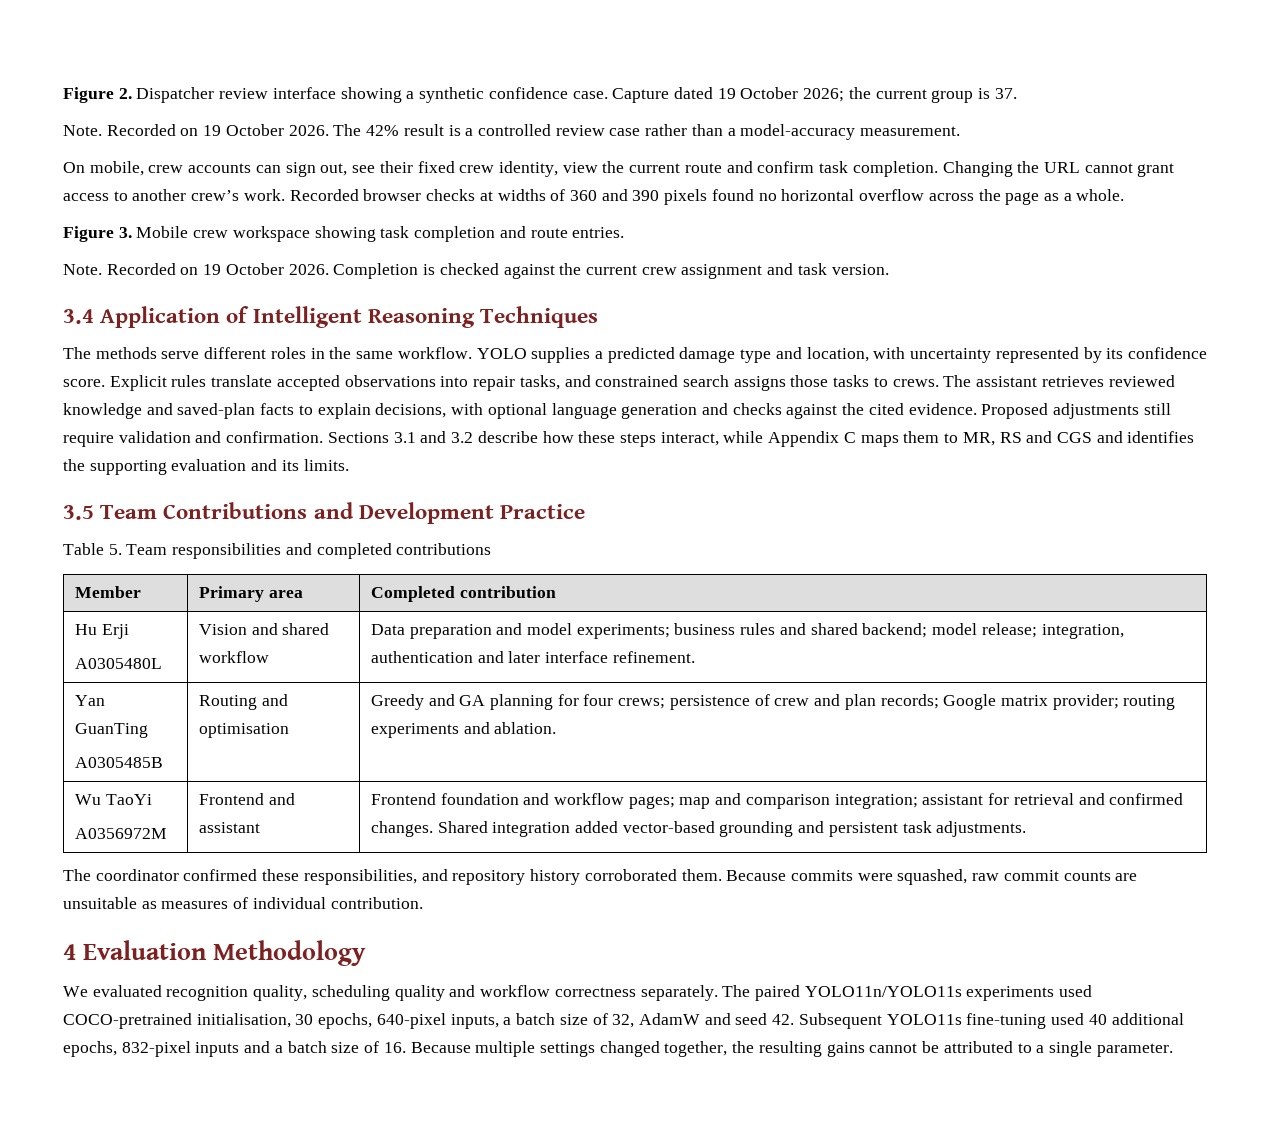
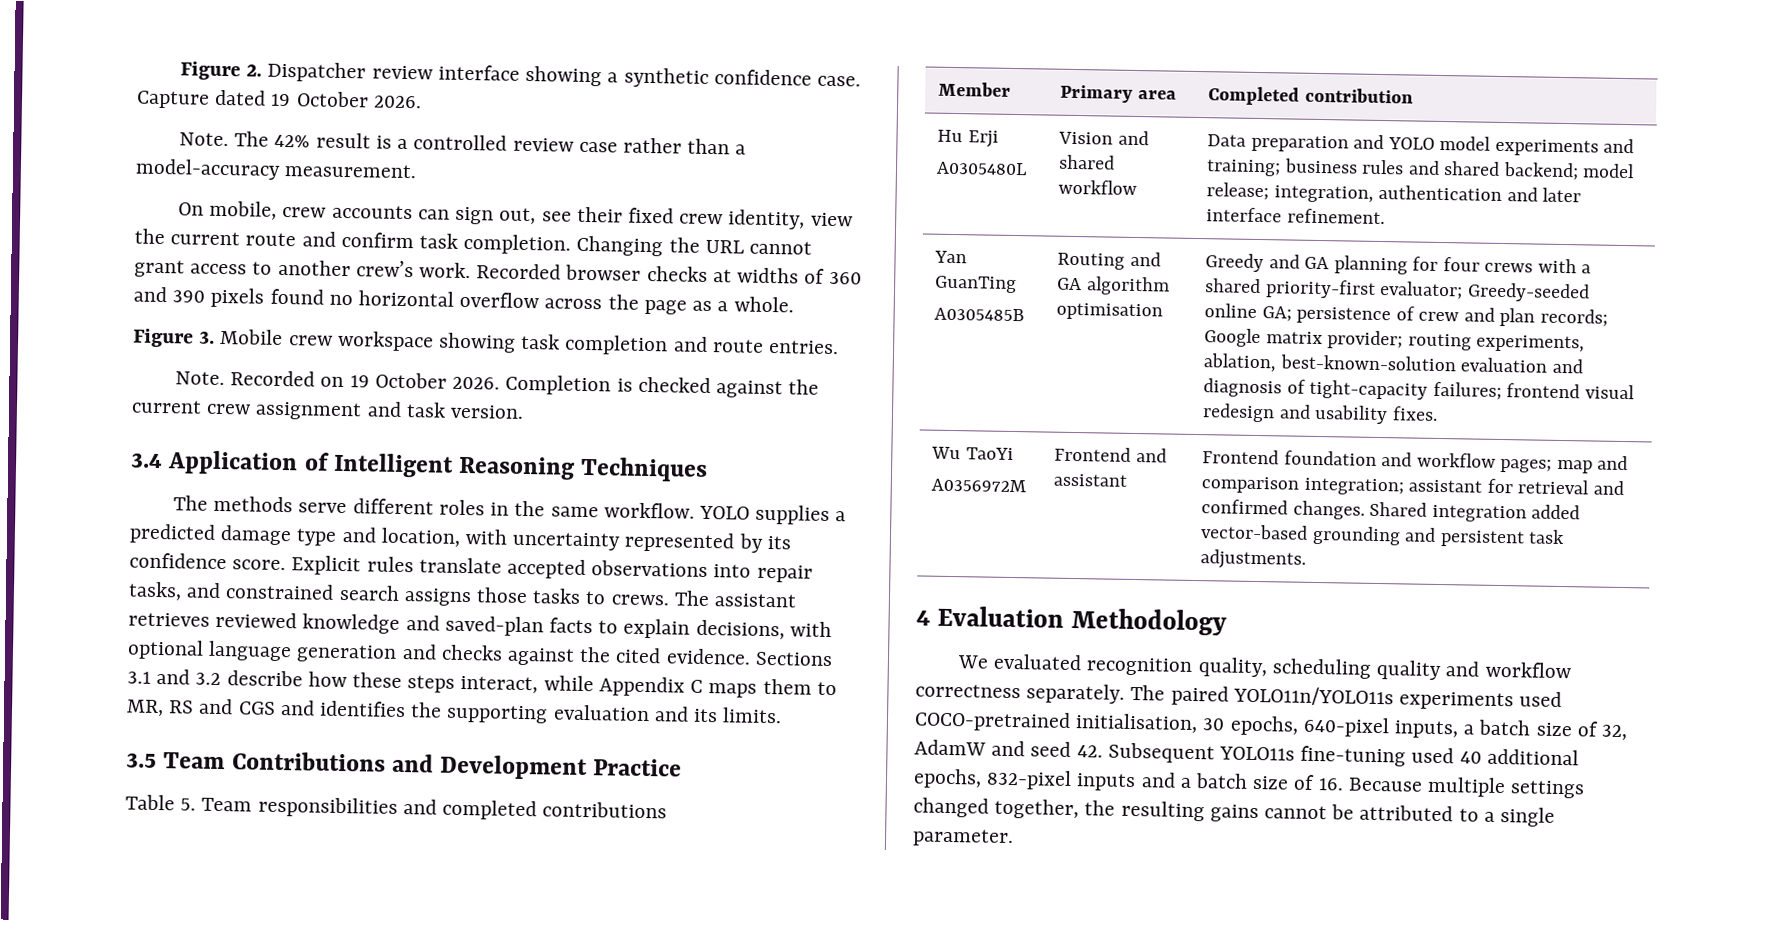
- Capture dated 19 October 2026; the current group is 37.
- Note. Recorded on 19 October 2026.
+ Capture dated 19 October 2026.
+ Note.
- Proposed adjustments still require validation and confirmation.
  Hu Erji
- A0305480L | Vision and shared workflow | Data preparation and model experiments; business rules and shared backend; model release; integration, authentication and later interface refinement.
+ A0305480L | Vision and shared workflow | Data preparation and YOLO model experiments and training; business rules and shared backend; model release; integration, authentication and later interface refinement.
- Routing and optimisation
+ Routing and GA algorithm optimisation
- Greedy and GA planning for four crews; persistence of crew and plan records; Google matrix provider; routing experiments and ablation.
+ Greedy and GA planning for four crews with a shared priority-first evaluator; Greedy-seeded online GA; persistence of crew and plan records; Google matrix provider; routing experiments, ablation, best-known-solution evaluation and diagnosis of tight-capacity failures; frontend visual redesign and usability fixes.
- The coordinator confirmed these responsibilities, and repository history corroborated them. Because commits were squashed, raw commit counts are unsuitable as measures of individual contribution.

